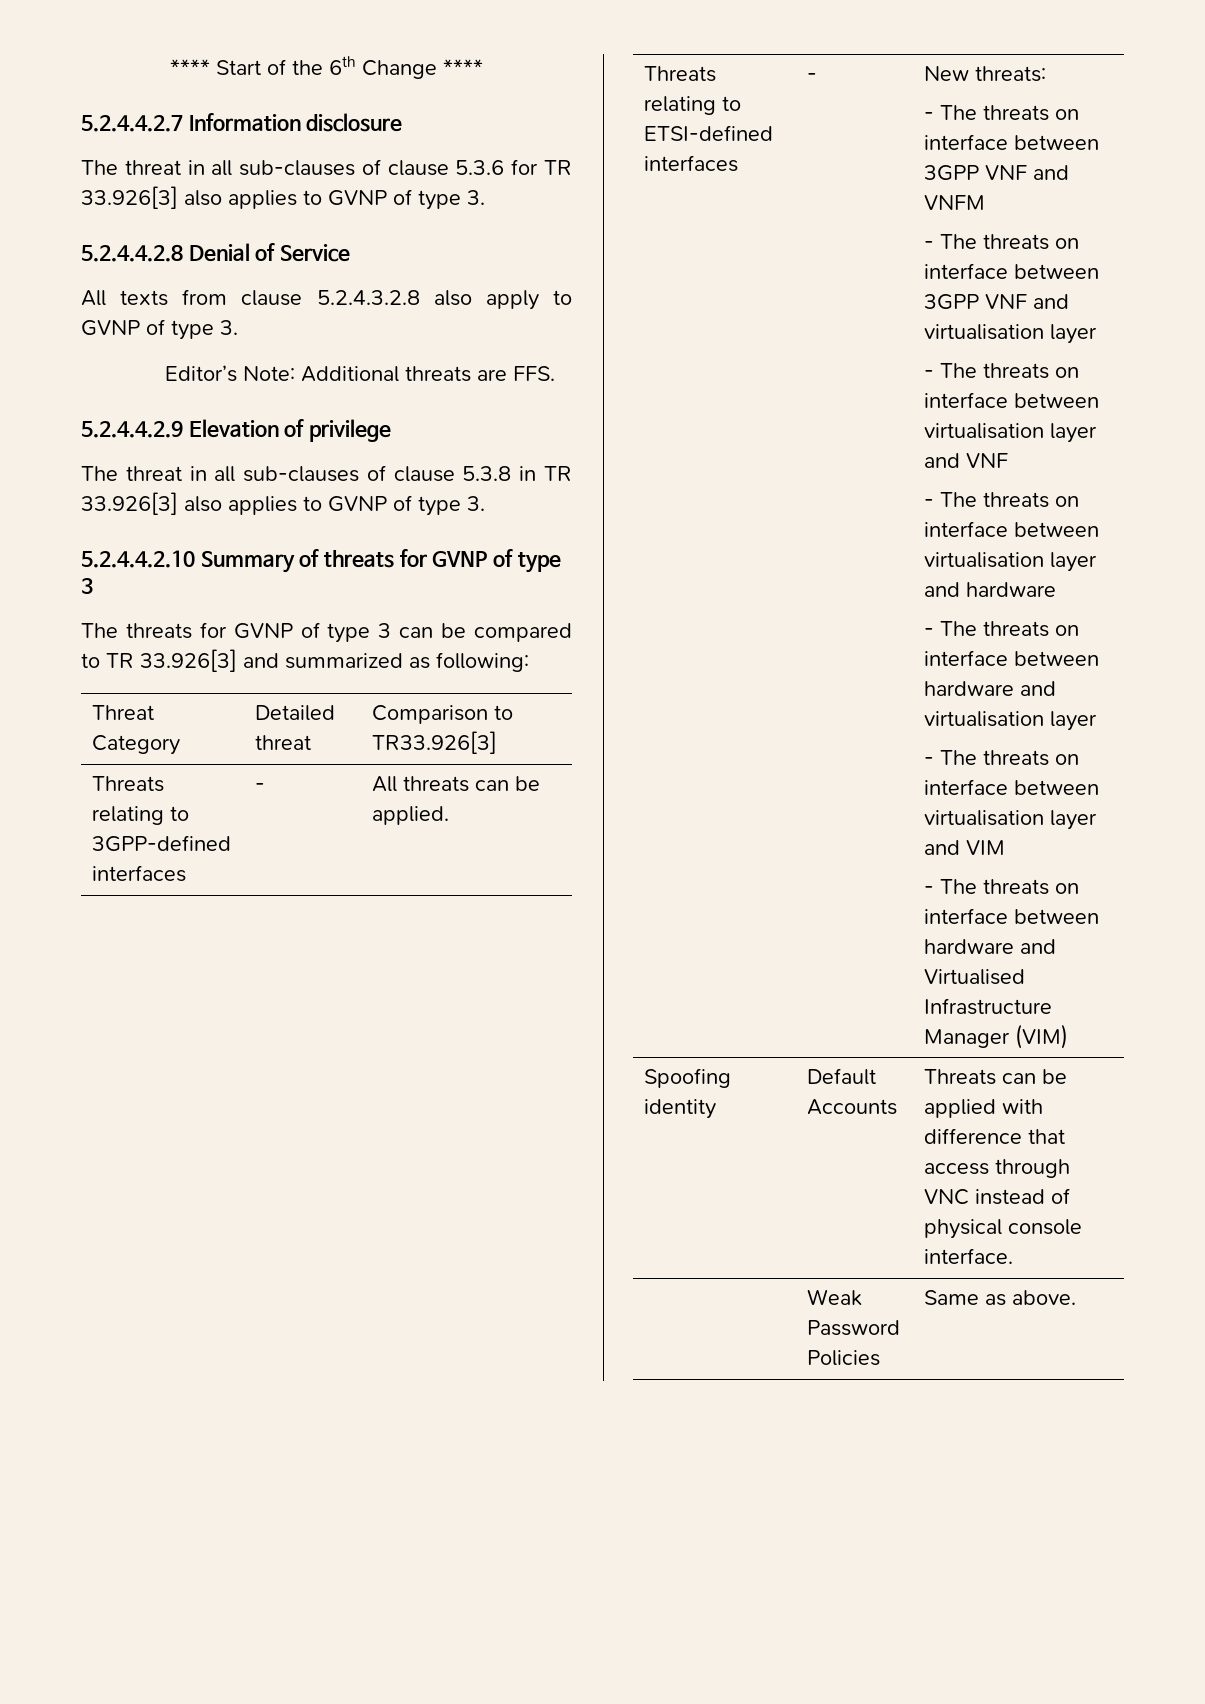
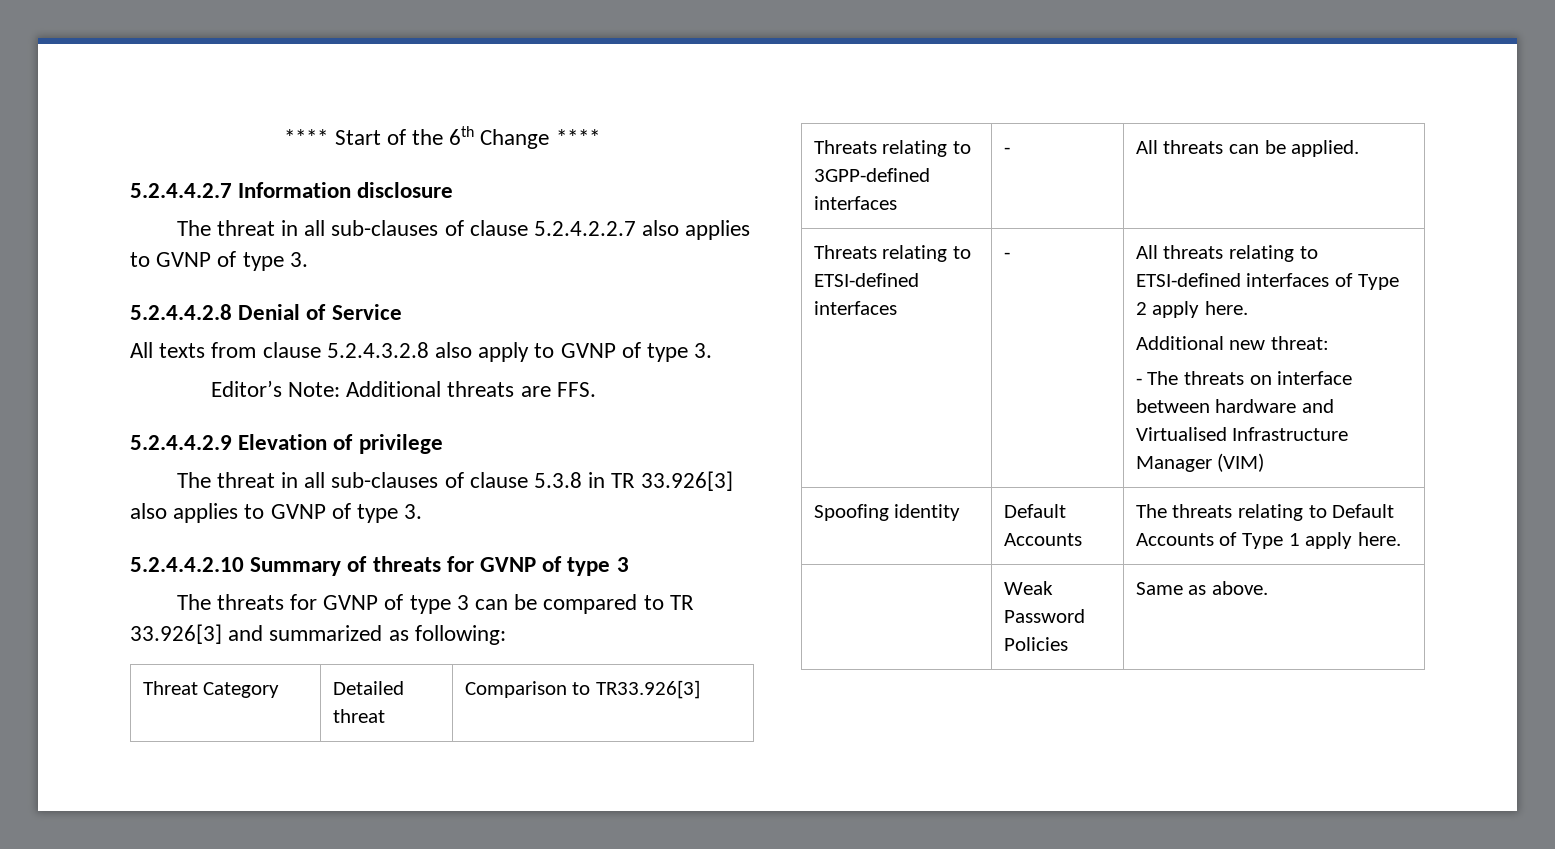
- The threat in all sub-clauses of clause 5.3.6 for TR 33.926[3] also applies to GVNP of type 3.
+ The threat in all sub-clauses of clause 5.2.4.2.2.7 also applies to GVNP of type 3.
- New threats:
- - The threats on interface between 3GPP VNF and VNFM
- - The threats on interface between 3GPP VNF and virtualisation layer
- - The threats on interface between virtualisation layer and VNF
- - The threats on interface between virtualisation layer and hardware
- - The threats on interface between hardware and virtualisation layer
- - The threats on interface between virtualisation layer and VIM
+ All threats relating to ETSI-defined interfaces of Type 2 apply here.
+ Additional new threat:
- Spoofing identity | Default Accounts | Threats can be applied with difference that access through VNC instead of physical console interface.
+ Spoofing identity | Default Accounts | The threats relating to Default Accounts of Type 1 apply here.

